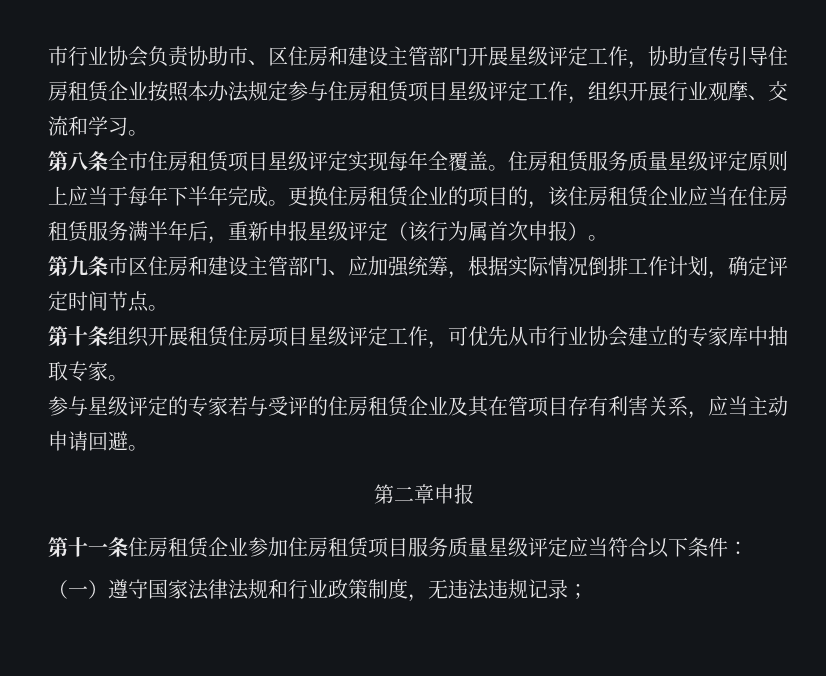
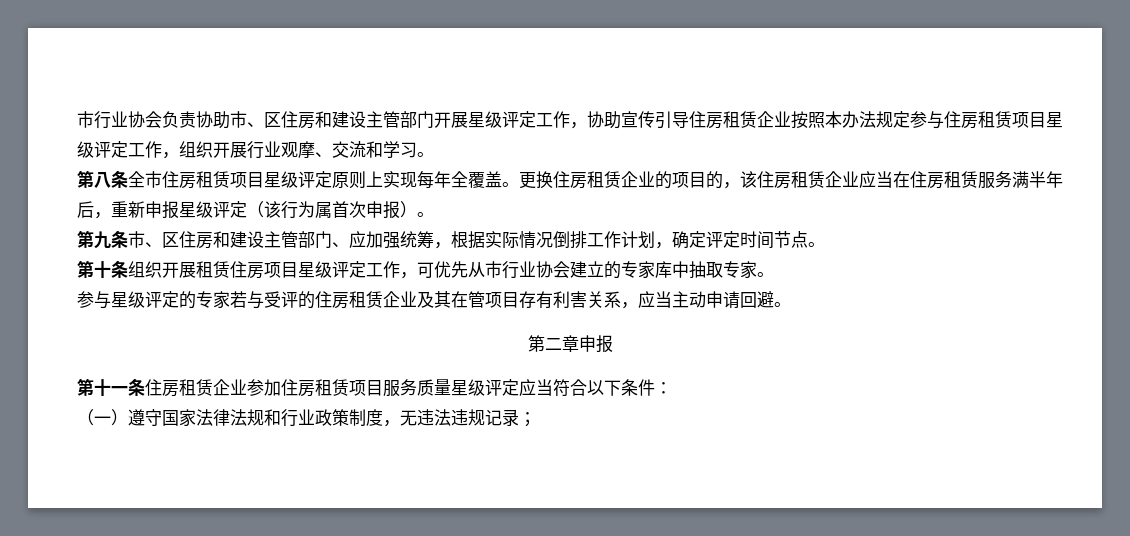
- 第八条全市住房租赁项目星级评定实现每年全覆盖。
+ 第八条全市住房租赁项目星级评定原则上实现每年全覆盖。
- 住房租赁服务质量星级评定原则上应当于每年下半年完成。
- 第九条市区住房和建设主管部门、应加强统筹，根据实际情况倒排工作计划，确定评定时间节点。
+ 第九条市、区住房和建设主管部门、应加强统筹，根据实际情况倒排工作计划，确定评定时间节点。

